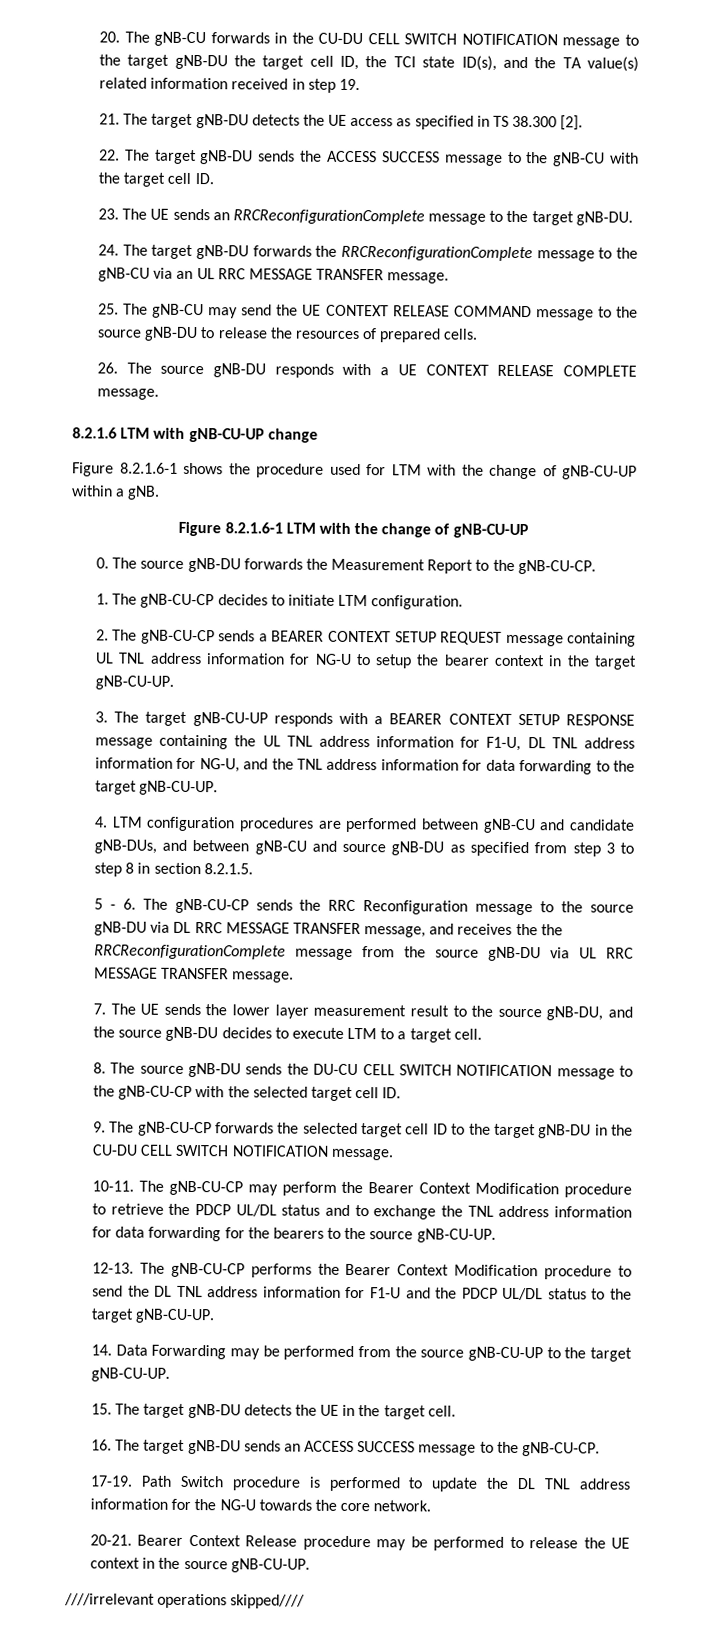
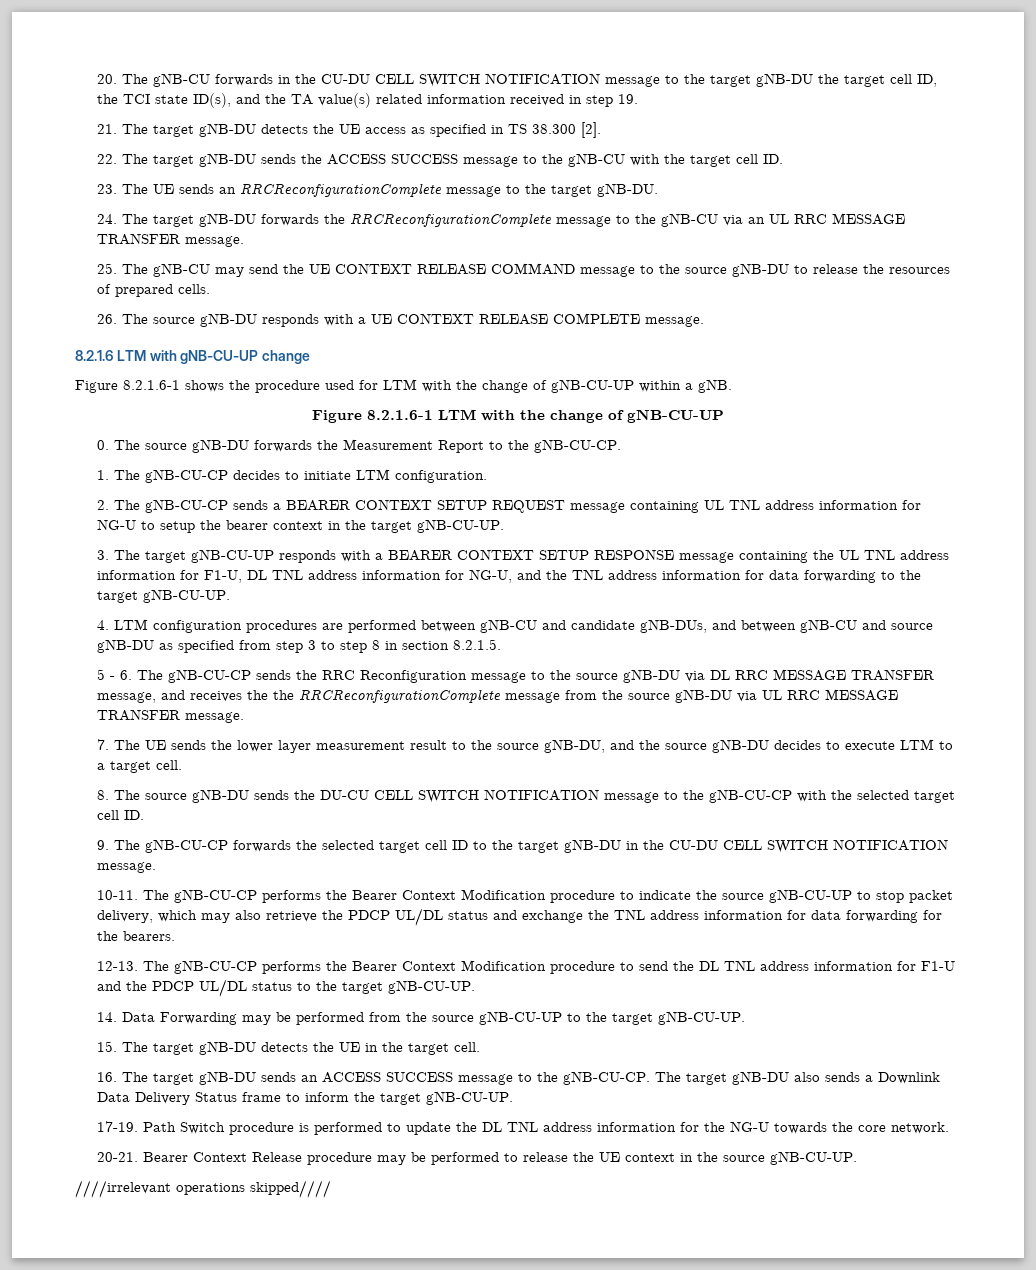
- The gNB-CU-CP may perform the Bearer Context Modification procedure to retrieve the PDCP UL/DL status and to exchange the TNL address information for data forwarding for the bearers to the source gNB-CU-UP.
+ The gNB-CU-CP performs the Bearer Context Modification procedure to indicate the source gNB-CU-UP to stop packet delivery, which may also retrieve the PDCP UL/DL status and exchange the TNL address information for data forwarding for the bearers.
+ The target gNB-DU also sends a Downlink Data Delivery Status frame to inform the target gNB-CU-UP.

